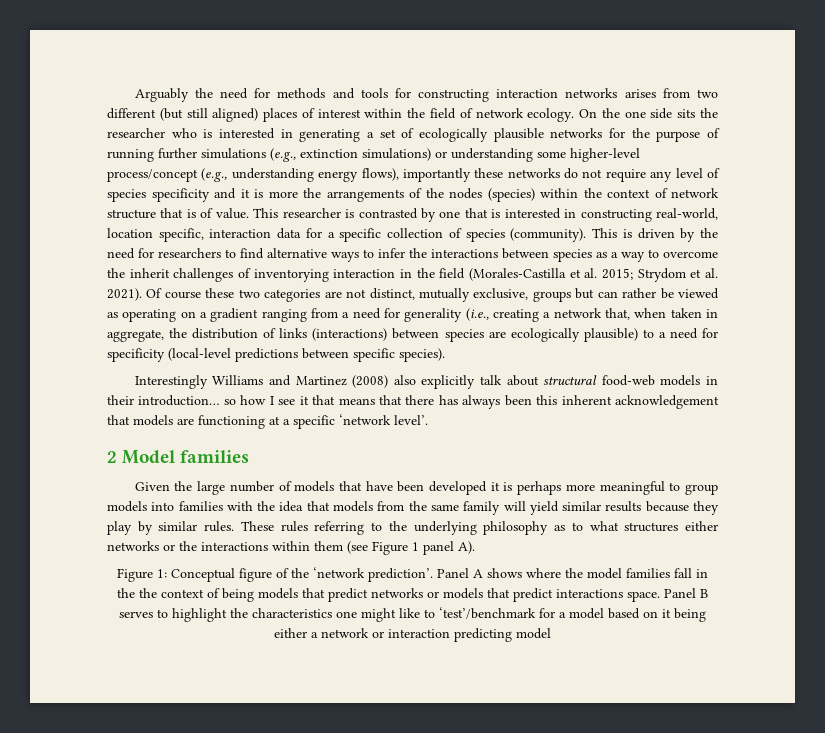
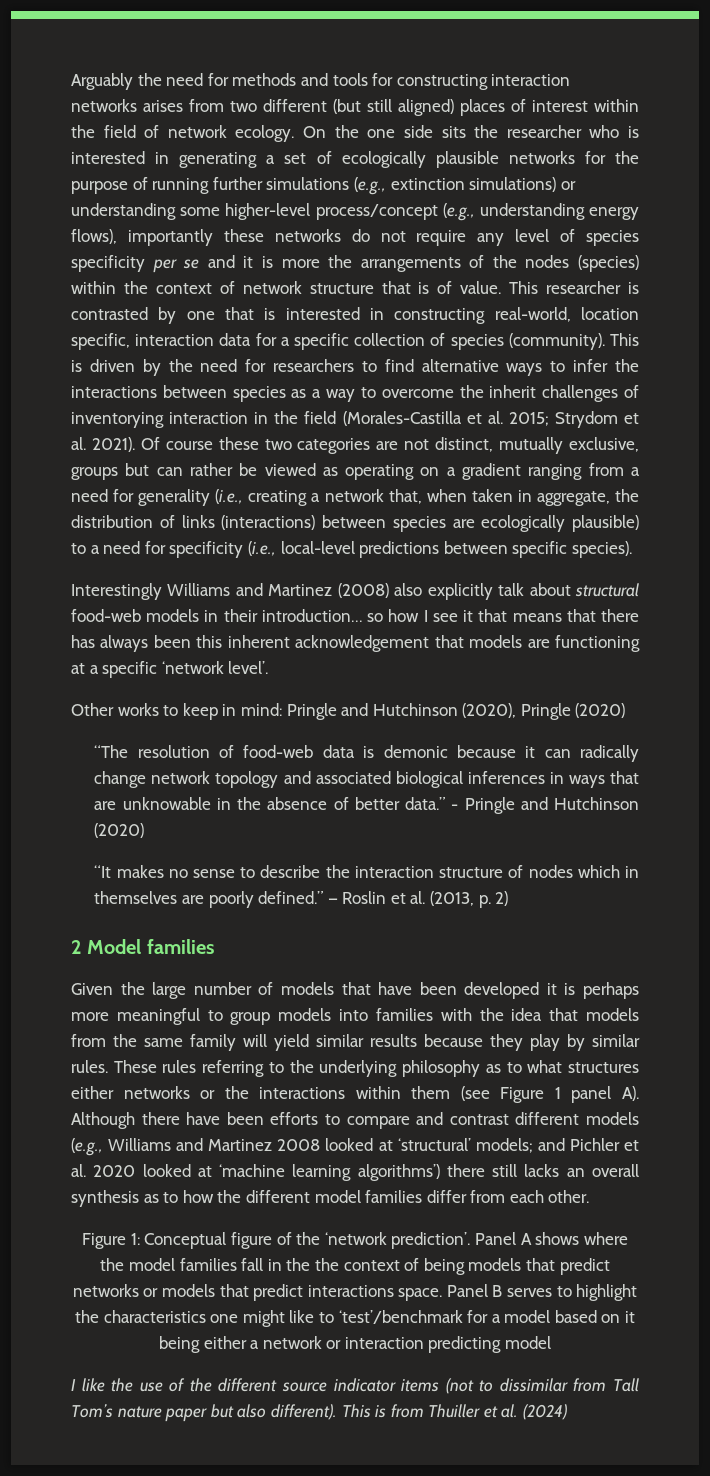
- On the one side sits the researcher who is interested in generating a set of ecologically plausible networks for the purpose of running further simulations (e.g., extinction simulations) or understanding some higher-level process/concept (e.g., understanding energy flows), importantly these networks do not require any level of species specificity and it is more the arrangements of the nodes (species) within the context of network structure that is of value.
+ On the one side sits the researcher who is interested in generating a set of ecologically plausible networks for the purpose of running further simulations (e.g., extinction simulations) or understanding some higher-level process/concept (e.g., understanding energy flows), importantly these networks do not require any level of species specificity per se and it is more the arrangements of the nodes (species) within the context of network structure that is of value.
- Of course these two categories are not distinct, mutually exclusive, groups but can rather be viewed as operating on a gradient ranging from a need for generality (i.e., creating a network that, when taken in aggregate, the distribution of links (interactions) between species are ecologically plausible) to a need for specificity (local-level predictions between specific species).
+ Of course these two categories are not distinct, mutually exclusive, groups but can rather be viewed as operating on a gradient ranging from a need for generality (i.e., creating a network that, when taken in aggregate, the distribution of links (interactions) between species are ecologically plausible) to a need for specificity (i.e., local-level predictions between specific species).
+ Other works to keep in mind: Pringle and Hutchinson (2020), Pringle (2020)
+ “The resolution of food-web data is demonic because it can radically change network topology and associated biological inferences in ways that are unknowable in the absence of better data.” - Pringle and Hutchinson (2020)
+ “It makes no sense to describe the interaction structure of nodes which in themselves are poorly defined.” — Roslin et al. (2013, p. 2)
- These rules referring to the underlying philosophy as to what structures either networks or the interactions within them (see Figure 1 panel A).
+ These rules referring to the underlying philosophy as to what structures either networks or the interactions within them (see Figure 1 panel A). Although there have been efforts to compare and contrast different models (e.g., Williams and Martinez 2008 looked at ‘structural’ models; and Pichler et al. 2020 looked at ‘machine learning algorithms’) there still lacks an overall synthesis as to how the different model families differ from each other.
+ I like the use of the different source indicator items (not to dissimilar from Tall Tom’s nature paper but also different). This is from Thuiller et al. (2024)

